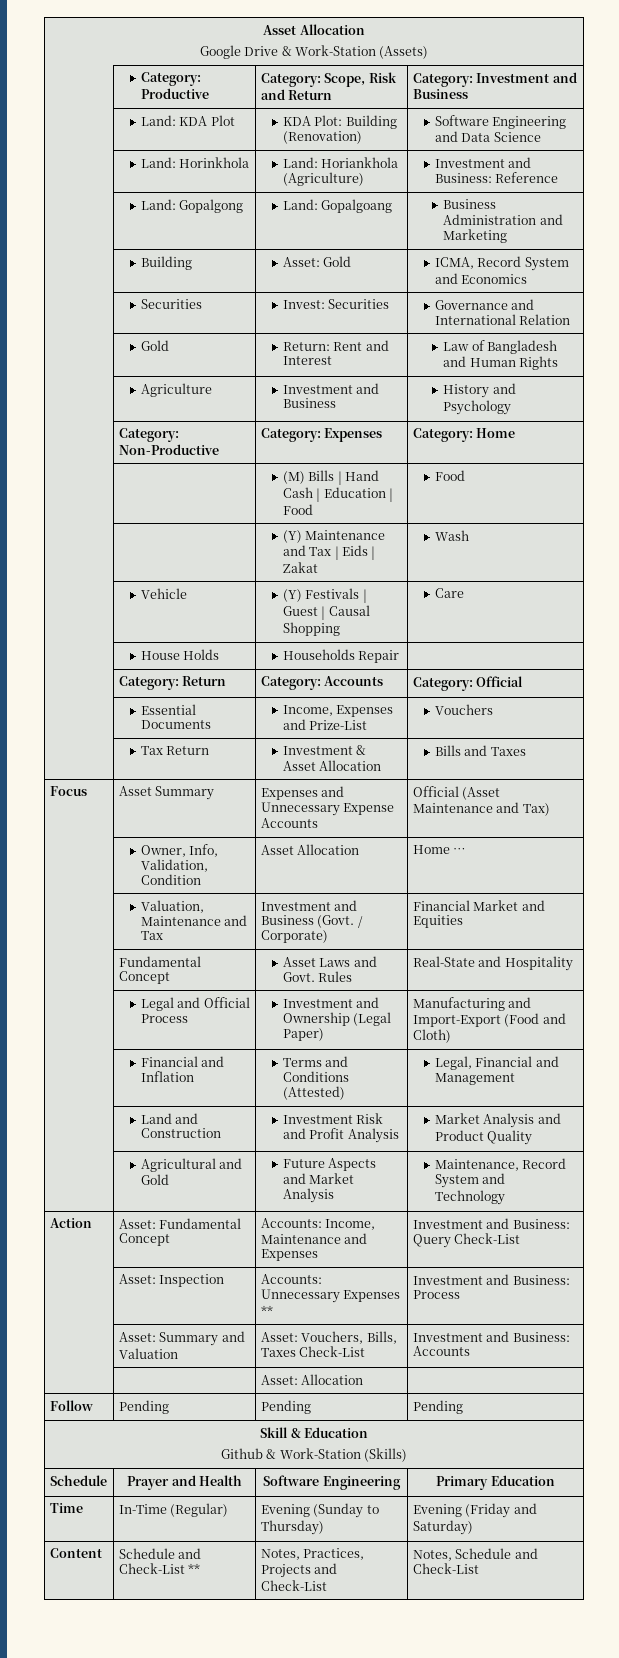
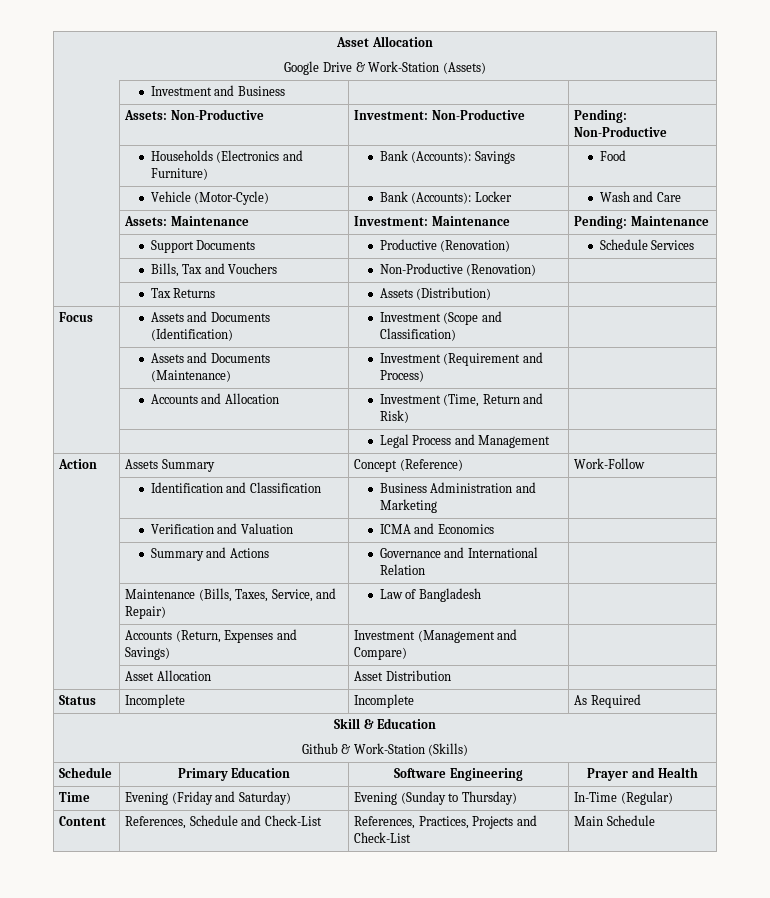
- | Category: Productive | Category: Scope, Risk and Return | Category: Investment and Business
- | Land: KDA Plot | KDA Plot: Building (Renovation) | Software Engineering and Data Science
- | Land: Horinkhola | Land: Horiankhola (Agriculture) | Investment and Business: Reference
- | Land: Gopalgong | Land: Gopalgoang | Business Administration and Marketing
- | Building | Asset: Gold | ICMA, Record System and Economics
- | Securities | Invest: Securities | Governance and International Relation
- | Gold | Return: Rent and Interest | Law of Bangladesh and Human Rights
- | Agriculture | Investment and Business | History and Psychology
- | Category: Non-Productive | Category: Expenses | Category: Home
- | | (M) Bills | Hand Cash | Education | Food | Food
- | | (Y) Maintenance and Tax | Eids | Zakat | Wash
- | Vehicle | (Y) Festivals | Guest | Causal Shopping | Care
- | House Holds | Households Repair |
- | Category: Return | Category: Accounts | Category: Official
- | Essential Documents | Income, Expenses and Prize-List | Vouchers
- | Tax Return | Investment & Asset Allocation | Bills and Taxes
- Focus | Asset Summary | Expenses and Unnecessary Expense Accounts | Official (Asset Maintenance and Tax)
- | Owner, Info, Validation, Condition | Asset Allocation | Home …
- | Valuation, Maintenance and Tax | Investment and Business (Govt. / Corporate) | Financial Market and Equities
- | Fundamental Concept | Asset Laws and Govt. Rules | Real-State and Hospitality
- | Legal and Official Process | Investment and Ownership (Legal Paper) | Manufacturing and Import-Export (Food and Cloth)
- | Financial and Inflation | Terms and Conditions (Attested) | Legal, Financial and Management
- | Land and Construction | Investment Risk and Profit Analysis | Market Analysis and Product Quality
- | Agricultural and Gold | Future Aspects and Market Analysis | Maintenance, Record System and Technology
- Action | Asset: Fundamental Concept | Accounts: Income, Maintenance and Expenses | Investment and Business: Query Check-List
- | Asset: Inspection | Accounts: Unnecessary Expenses ** | Investment and Business: Process
- | Asset: Summary and Valuation | Asset: Vouchers, Bills, Taxes Check-List | Investment and Business: Accounts
- | | Asset: Allocation |
- Follow | Pending | Pending | Pending
+ | Investment and Business | |
+ | Assets: Non-Productive | Investment: Non-Productive | Pending: Non-Productive
+ | Households (Electronics and Furniture) | Bank (Accounts): Savings | Food
+ | Vehicle (Motor-Cycle) | Bank (Accounts): Locker | Wash and Care
+ | Assets: Maintenance | Investment: Maintenance | Pending: Maintenance
+ | Support Documents | Productive (Renovation) | Schedule Services
+ | Bills, Tax and Vouchers | Non-Productive (Renovation) |
+ | Tax Returns | Assets (Distribution) |
+ Focus | Assets and Documents (Identification) | Investment (Scope and Classification) |
+ | Assets and Documents (Maintenance) | Investment (Requirement and Process) |
+ | Accounts and Allocation | Investment (Time, Return and Risk) |
+ | | Legal Process and Management |
+ Action | Assets Summary | Concept (Reference) | Work-Follow
+ | Identification and Classification | Business Administration and Marketing |
+ | Verification and Valuation | ICMA and Economics |
+ | Summary and Actions | Governance and International Relation |
+ | Maintenance (Bills, Taxes, Service, and Repair) | Law of Bangladesh |
+ | Accounts (Return, Expenses and Savings) | Investment (Management and Compare) |
+ | Asset Allocation | Asset Distribution |
+ Status | Incomplete | Incomplete | As Required
- Schedule | Prayer and Health | Software Engineering | Primary Education
- Time | In-Time (Regular) | Evening (Sunday to Thursday) | Evening (Friday and Saturday)
+ Schedule | Primary Education | Software Engineering | Prayer and Health
+ Time | Evening (Friday and Saturday) | Evening (Sunday to Thursday) | In-Time (Regular)
- Content | Schedule and Check-List ** | Notes, Practices, Projects and Check-List | Notes, Schedule and Check-List
+ Content | References, Schedule and Check-List | References, Practices, Projects and Check-List | Main Schedule

